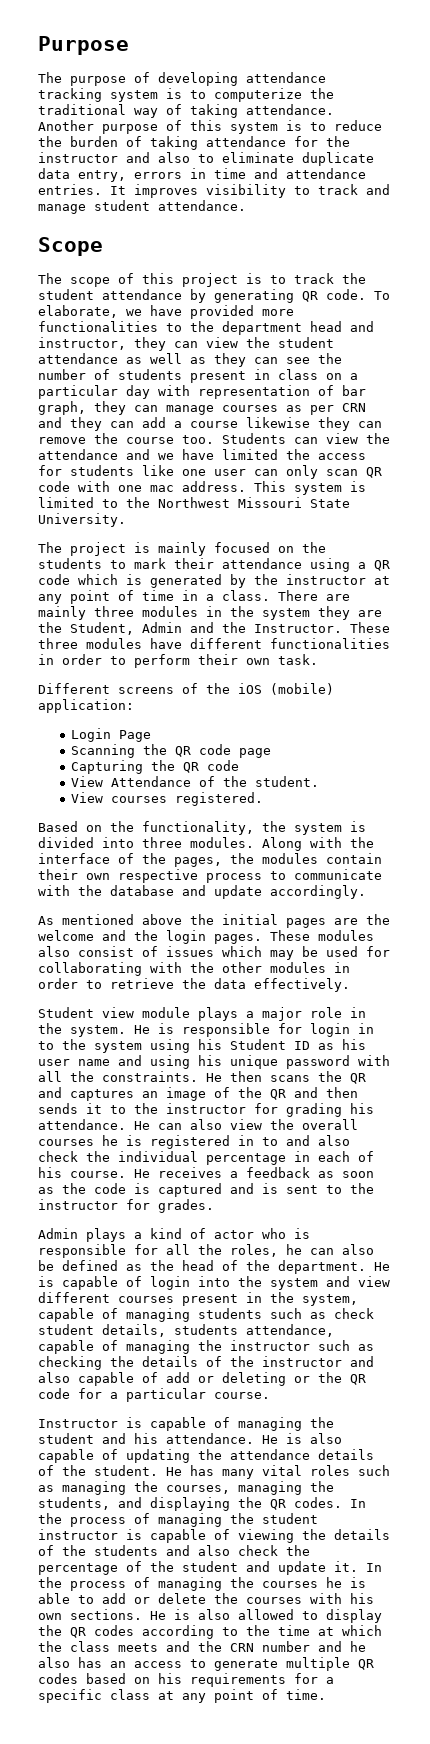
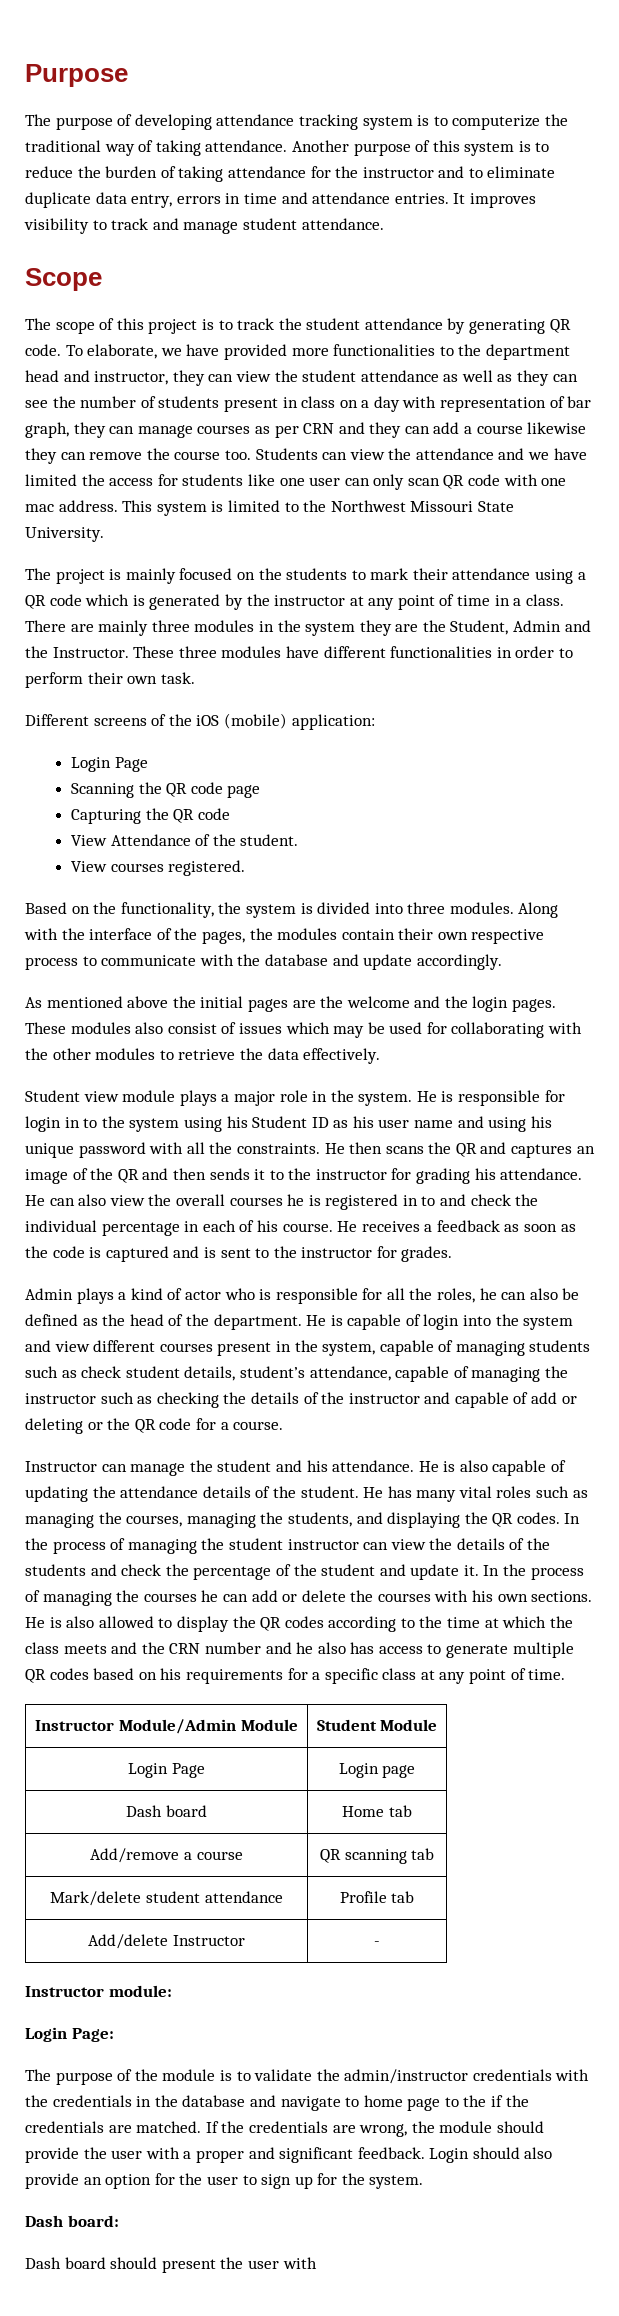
- Another purpose of this system is to reduce the burden of taking attendance for the instructor and also to eliminate duplicate data entry, errors in time and attendance entries.
+ Another purpose of this system is to reduce the burden of taking attendance for the instructor and to eliminate duplicate data entry, errors in time and attendance entries.
- To elaborate, we have provided more functionalities to the department head and instructor, they can view the student attendance as well as they can see the number of students present in class on a particular day with representation of bar graph, they can manage courses as per CRN and they can add a course likewise they can remove the course too.
+ To elaborate, we have provided more functionalities to the department head and instructor, they can view the student attendance as well as they can see the number of students present in class on a day with representation of bar graph, they can manage courses as per CRN and they can add a course likewise they can remove the course too.
- These modules also consist of issues which may be used for collaborating with the other modules in order to retrieve the data effectively.
+ These modules also consist of issues which may be used for collaborating with the other modules to retrieve the data effectively.
- He can also view the overall courses he is registered in to and also check the individual percentage in each of his course.
+ He can also view the overall courses he is registered in to and check the individual percentage in each of his course.
- He is capable of login into the system and view different courses present in the system, capable of managing students such as check student details, students attendance, capable of managing the instructor such as checking the details of the instructor and also capable of add or deleting or the QR code for a particular course.
+ He is capable of login into the system and view different courses present in the system, capable of managing students such as check student details, student’s attendance, capable of managing the instructor such as checking the details of the instructor and capable of add or deleting or the QR code for a course.
- Instructor is capable of managing the student and his attendance.
+ Instructor can manage the student and his attendance.
- In the process of managing the student instructor is capable of viewing the details of the students and also check the percentage of the student and update it.
+ In the process of managing the student instructor can view the details of the students and check the percentage of the student and update it.
- In the process of managing the courses he is able to add or delete the courses with his own sections.
+ In the process of managing the courses he can add or delete the courses with his own sections.
- He is also allowed to display the QR codes according to the time at which the class meets and the CRN number and he also has an access to generate multiple QR codes based on his requirements for a specific class at any point of time.
+ He is also allowed to display the QR codes according to the time at which the class meets and the CRN number and he also has access to generate multiple QR codes based on his requirements for a specific class at any point of time.
+ Instructor Module/Admin Module | Student Module
+ Login Page | Login page
+ Dash board | Home tab
+ Add/remove a course | QR scanning tab
+ Mark/delete student attendance | Profile tab
+ Add/delete Instructor | -
+ Instructor module:
+ Login Page:
+ The purpose of the module is to validate the admin/instructor credentials with the credentials in the database and navigate to home page to the if the credentials are matched. If the credentials are wrong, the module should provide the user with a proper and significant feedback. Login should also provide an option for the user to sign up for the system.
+ Dash board:
+ Dash board should present the user with

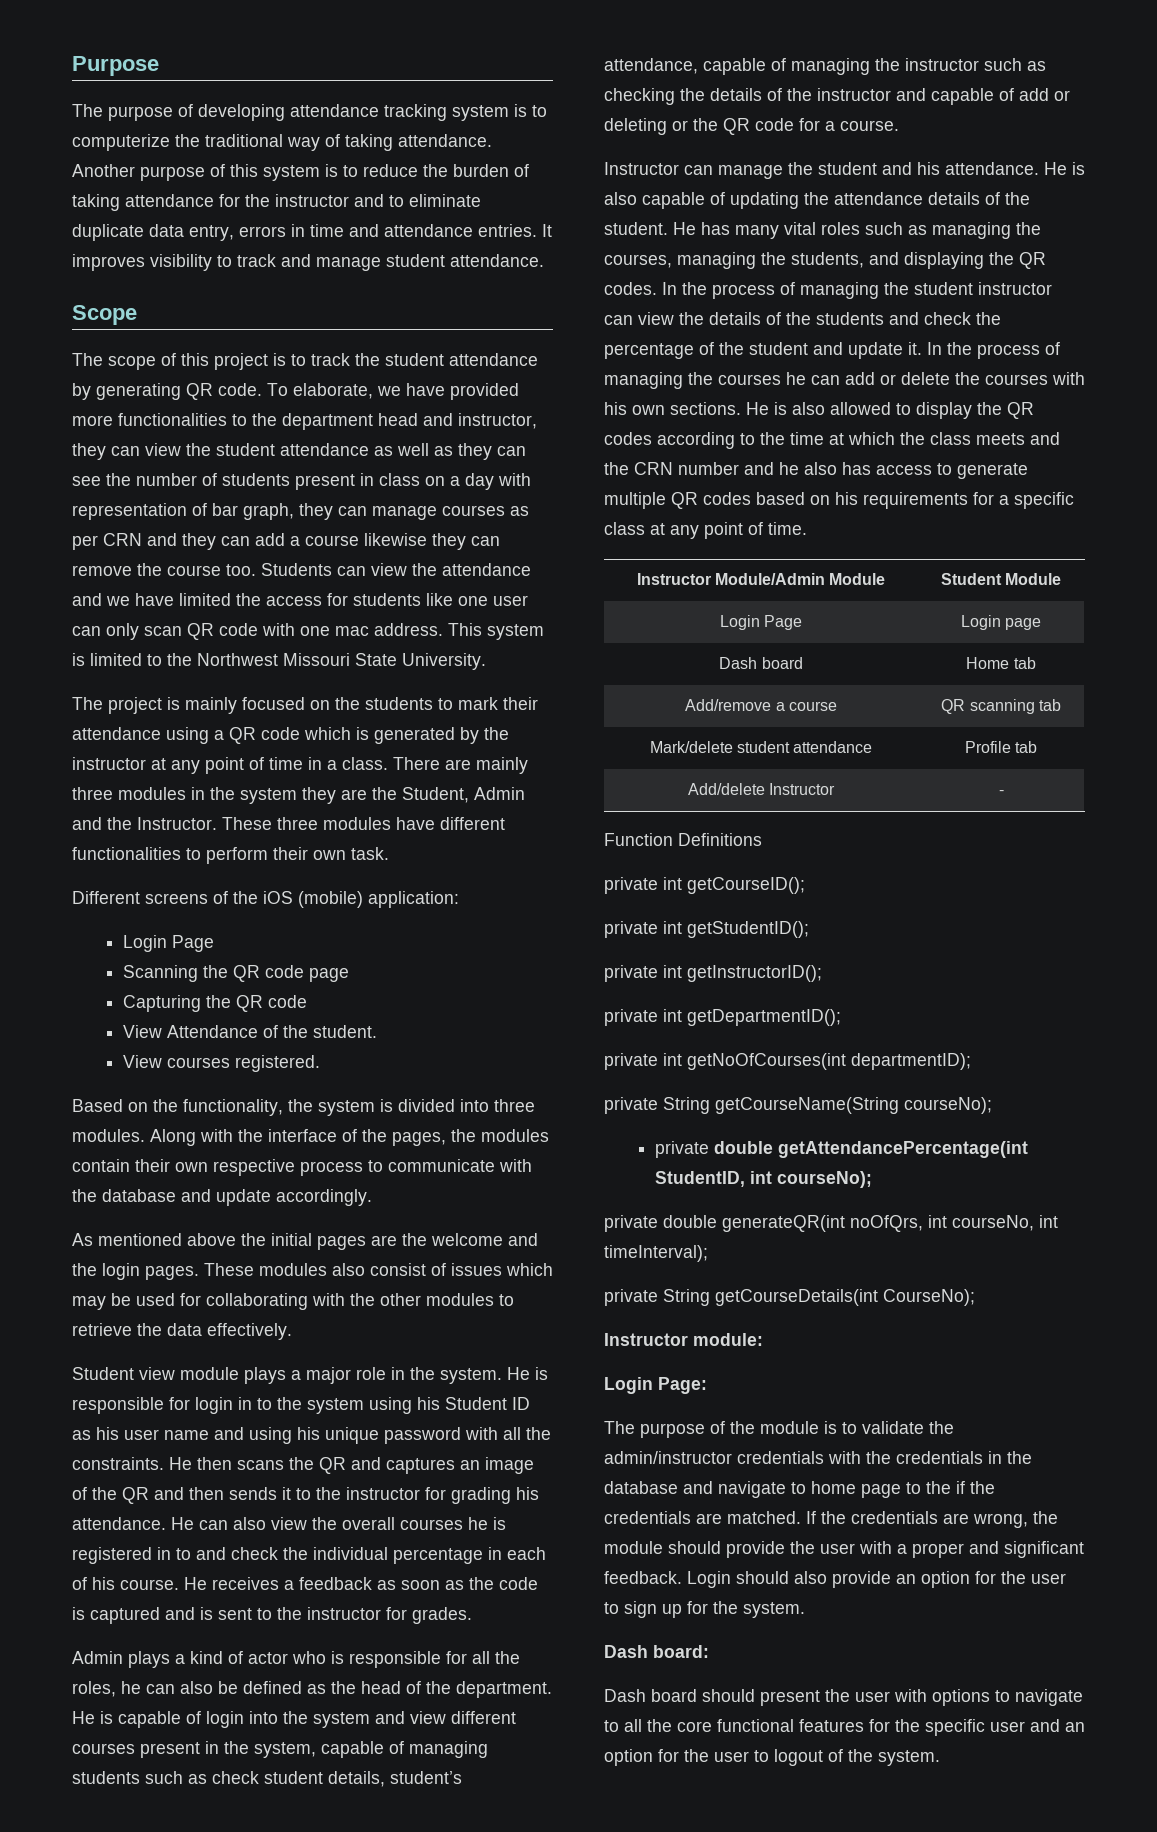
- These three modules have different functionalities in order to perform their own task.
+ These three modules have different functionalities to perform their own task.
+ Function Definitions
+ private int getCourseID();
+ private int getStudentID();
+ private int getInstructorID();
+ private int getDepartmentID();
+ private int getNoOfCourses(int departmentID);
+ private String getCourseName(String courseNo);
+ private double getAttendancePercentage(int StudentID, int courseNo);
+ private double generateQR(int noOfQrs, int courseNo, int timeInterval);
+ private String getCourseDetails(int CourseNo);
- Dash board should present the user with
+ Dash board should present the user with options to navigate to all the core functional features for the specific user and an option for the user to logout of the system.

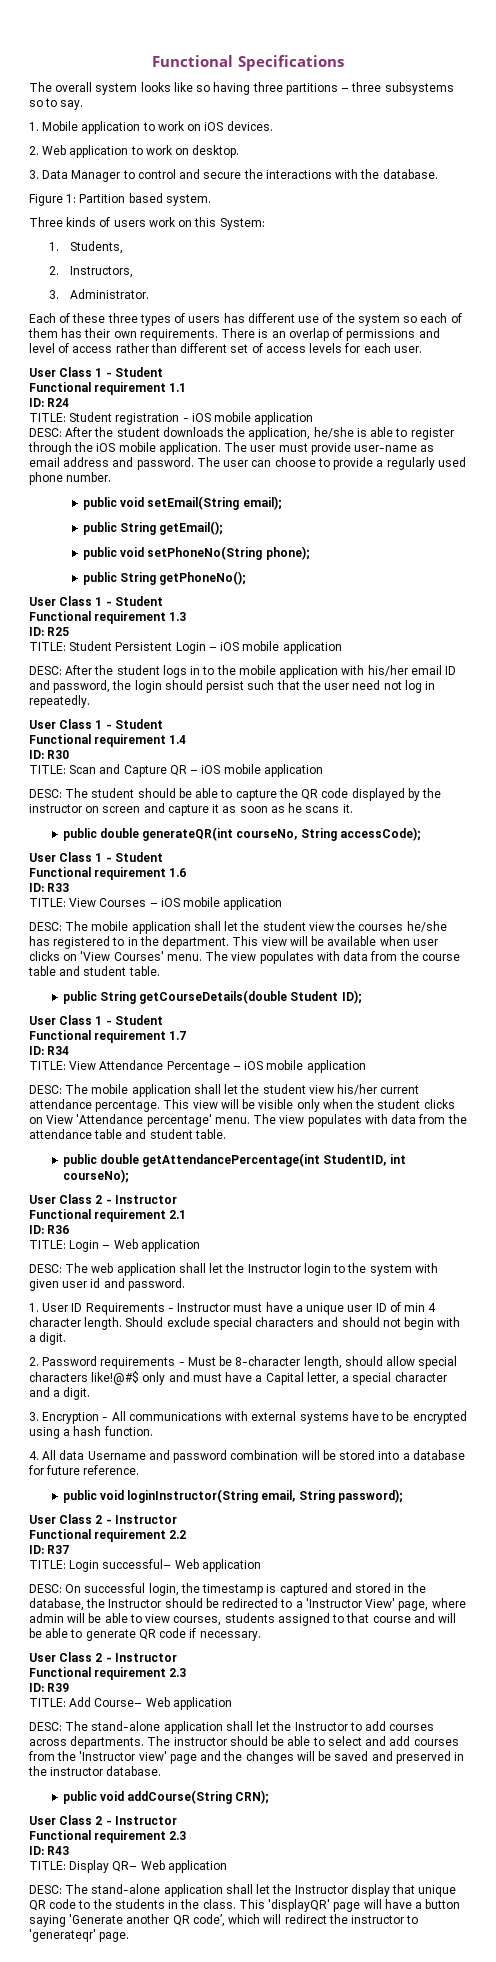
- Purpose
- The purpose of developing attendance tracking system is to computerize the traditional way of taking attendance. Another purpose of this system is to reduce the burden of taking attendance for the instructor and to eliminate duplicate data entry, errors in time and attendance entries. It improves visibility to track and manage student attendance.
- Scope
- The scope of this project is to track the student attendance by generating QR code. To elaborate, we have provided more functionalities to the department head and instructor, they can view the student attendance as well as they can see the number of students present in class on a day with representation of bar graph, they can manage courses as per CRN and they can add a course likewise they can remove the course too. Students can view the attendance and we have limited the access for students like one user can only scan QR code with one mac address. This system is limited to the Northwest Missouri State University.
- The project is mainly focused on the students to mark their attendance using a QR code which is generated by the instructor at any point of time in a class. There are mainly three modules in the system they are the Student, Admin and the Instructor. These three modules have different functionalities to perform their own task.
- Different screens of the iOS (mobile) application:
- Login Page
- Scanning the QR code page
- Capturing the QR code
- View Attendance of the student.
- View courses registered.
- Based on the functionality, the system is divided into three modules. Along with the interface of the pages, the modules contain their own respective process to communicate with the database and update accordingly.
- As mentioned above the initial pages are the welcome and the login pages. These modules also consist of issues which may be used for collaborating with the other modules to retrieve the data effectively.
- Student view module plays a major role in the system. He is responsible for login in to the system using his Student ID as his user name and using his unique password with all the constraints. He then scans the QR and captures an image of the QR and then sends it to the instructor for grading his attendance. He can also view the overall courses he is registered in to and check the individual percentage in each of his course. He receives a feedback as soon as the code is captured and is sent to the instructor for grades.
- Admin plays a kind of actor who is responsible for all the roles, he can also be defined as the head of the department. He is capable of login into the system and view different courses present in the system, capable of managing students such as check student details, student’s attendance, capable of managing the instructor such as checking the details of the instructor and capable of add or deleting or the QR code for a course.
- Instructor can manage the student and his attendance. He is also capable of updating the attendance details of the student. He has many vital roles such as managing the courses, managing the students, and displaying the QR codes. In the process of managing the student instructor can view the details of the students and check the percentage of the student and update it. In the process of managing the courses he can add or delete the courses with his own sections. He is also allowed to display the QR codes according to the time at which the class meets and the CRN number and he also has access to generate multiple QR codes based on his requirements for a specific class at any point of time.
- Instructor Module/Admin Module | Student Module
- Login Page | Login page
- Dash board | Home tab
- Add/remove a course | QR scanning tab
- Mark/delete student attendance | Profile tab
- Add/delete Instructor | -
- Function Definitions
- private int getCourseID();
- private int getStudentID();
- private int getInstructorID();
- private int getDepartmentID();
- private int getNoOfCourses(int departmentID);
- private String getCourseName(String courseNo);
- private double getAttendancePercentage(int StudentID, int courseNo);
- private double generateQR(int noOfQrs, int courseNo, int timeInterval);
- private String getCourseDetails(int CourseNo);
- Instructor module:
- Login Page:
- The purpose of the module is to validate the admin/instructor credentials with the credentials in the database and navigate to home page to the if the credentials are matched. If the credentials are wrong, the module should provide the user with a proper and significant feedback. Login should also provide an option for the user to sign up for the system.
- Dash board:
- Dash board should present the user with options to navigate to all the core functional features for the specific user and an option for the user to logout of the system.
+ Functional Specifications
+ The overall system looks like so having three partitions – three subsystems so to say.
+ 1. Mobile application to work on iOS devices.
+ 2. Web application to work on desktop.
+ 3. Data Manager to control and secure the interactions with the database.
+ Figure 1: Partition based system.
+ Three kinds of users work on this System:
+ 1. Students,
+ 2. Instructors,
+ 3. Administrator.
+ Each of these three types of users has different use of the system so each of them has their own requirements. There is an overlap of permissions and level of access rather than different set of access levels for each user.
+ User Class 1 - Student
+ Functional requirement 1.1
+ ID: R24
+ TITLE: Student registration - iOS mobile application
+ DESC: After the student downloads the application, he/she is able to register through the iOS mobile application. The user must provide user-name as email address and password. The user can choose to provide a regularly used phone number.
+ public void setEmail(String email);
+ public String getEmail();
+ public void setPhoneNo(String phone);
+ public String getPhoneNo();
+ User Class 1 - Student
+ Functional requirement 1.3
+ ID: R25
+ TITLE: Student Persistent Login – iOS mobile application
+ DESC: After the student logs in to the mobile application with his/her email ID and password, the login should persist such that the user need not log in repeatedly.
+ User Class 1 - Student
+ Functional requirement 1.4
+ ID: R30
+ TITLE: Scan and Capture QR – iOS mobile application
+ DESC: The student should be able to capture the QR code displayed by the instructor on screen and capture it as soon as he scans it.
+ public double generateQR(int courseNo, String accessCode);
+ User Class 1 - Student
+ Functional requirement 1.6
+ ID: R33
+ TITLE: View Courses – iOS mobile application
+ DESC: The mobile application shall let the student view the courses he/she has registered to in the department. This view will be available when user clicks on 'View Courses' menu. The view populates with data from the course table and student table.
+ public String getCourseDetails(double Student ID);
+ User Class 1 - Student
+ Functional requirement 1.7
+ ID: R34
+ TITLE: View Attendance Percentage – iOS mobile application
+ DESC: The mobile application shall let the student view his/her current attendance percentage. This view will be visible only when the student clicks on View 'Attendance percentage' menu. The view populates with data from the attendance table and student table.
+ public double getAttendancePercentage(int StudentID, int courseNo);
+ User Class 2 - Instructor
+ Functional requirement 2.1
+ ID: R36
+ TITLE: Login – Web application
+ DESC: The web application shall let the Instructor login to the system with given user id and password.
+ 1. User ID Requirements - Instructor must have a unique user ID of min 4 character length. Should exclude special characters and should not begin with a digit.
+ 2. Password requirements - Must be 8-character length, should allow special characters like!@#$ only and must have a Capital letter, a special character and a digit.
+ 3. Encryption - All communications with external systems have to be encrypted using a hash function.
+ 4. All data Username and password combination will be stored into a database for future reference.
+ public void loginInstructor(String email, String password);
+ User Class 2 - Instructor
+ Functional requirement 2.2
+ ID: R37
+ TITLE: Login successful– Web application
+ DESC: On successful login, the timestamp is captured and stored in the database, the Instructor should be redirected to a 'Instructor View' page, where admin will be able to view courses, students assigned to that course and will be able to generate QR code if necessary.
+ User Class 2 - Instructor
+ Functional requirement 2.3
+ ID: R39
+ TITLE: Add Course– Web application
+ DESC: The stand-alone application shall let the Instructor to add courses across departments. The instructor should be able to select and add courses from the 'Instructor view' page and the changes will be saved and preserved in the instructor database.
+ public void addCourse(String CRN);
+ User Class 2 - Instructor
+ Functional requirement 2.3
+ ID: R43
+ TITLE: Display QR– Web application
+ DESC: The stand-alone application shall let the Instructor display that unique QR code to the students in the class. This 'displayQR' page will have a button saying 'Generate another QR code’, which will redirect the instructor to 'generateqr' page.

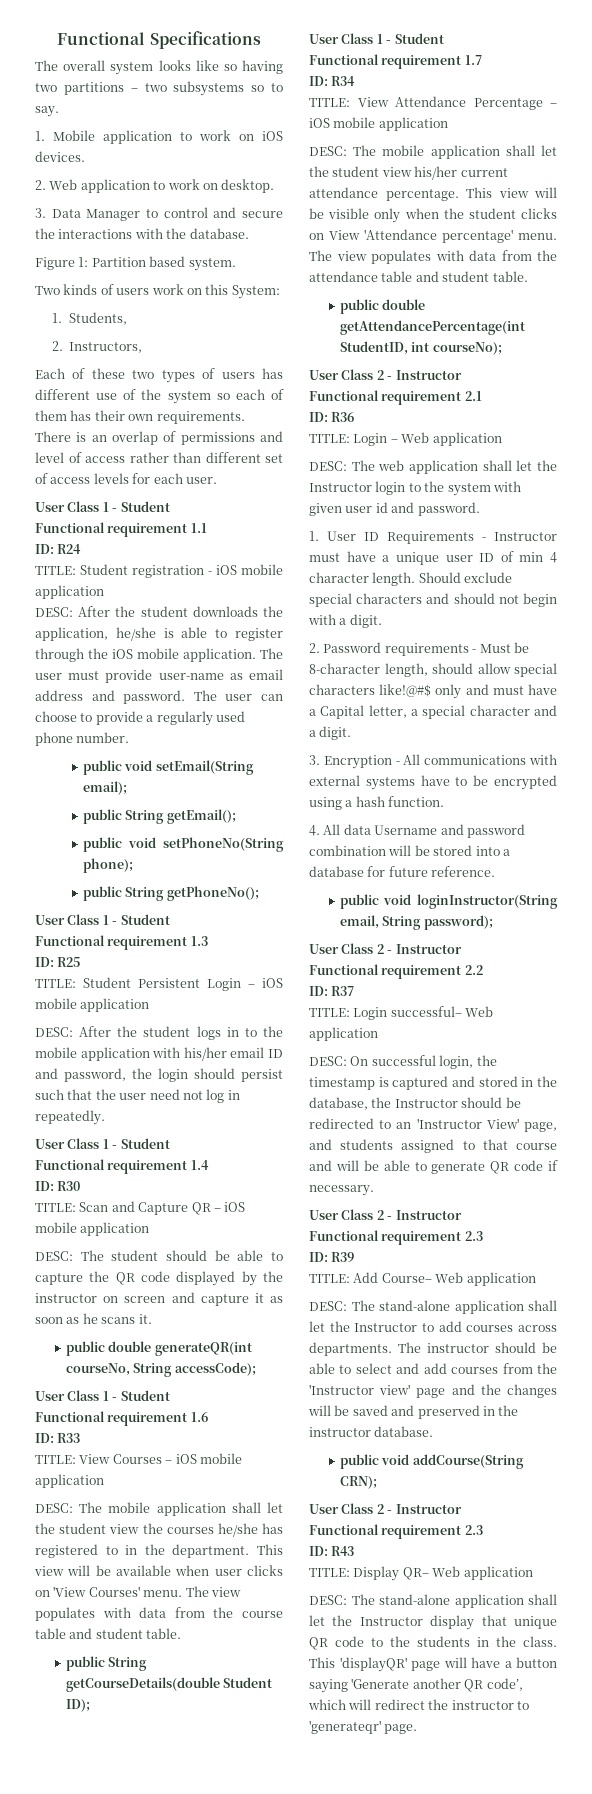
- The overall system looks like so having three partitions – three subsystems so to say.
+ The overall system looks like so having two partitions – two subsystems so to say.
- Three kinds of users work on this System:
+ Two kinds of users work on this System:
- 3. Administrator.
- Each of these three types of users has different use of the system so each of them has their own requirements.
+ Each of these two types of users has different use of the system so each of them has their own requirements.
- DESC: On successful login, the timestamp is captured and stored in the database, the Instructor should be redirected to a 'Instructor View' page, where admin will be able to view courses, students assigned to that course and will be able to generate QR code if necessary.
+ DESC: On successful login, the timestamp is captured and stored in the database, the Instructor should be redirected to an 'Instructor View' page, and students assigned to that course and will be able to generate QR code if necessary.

